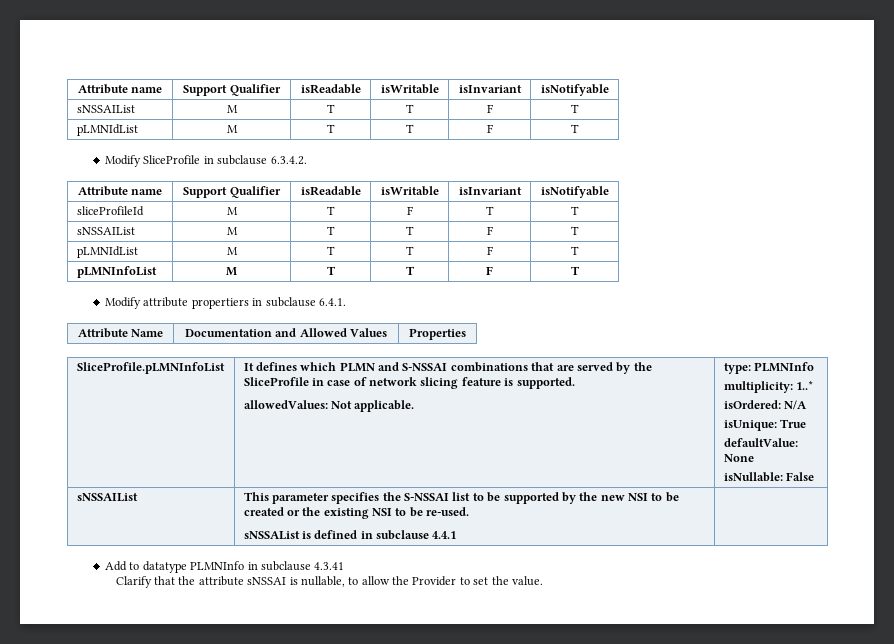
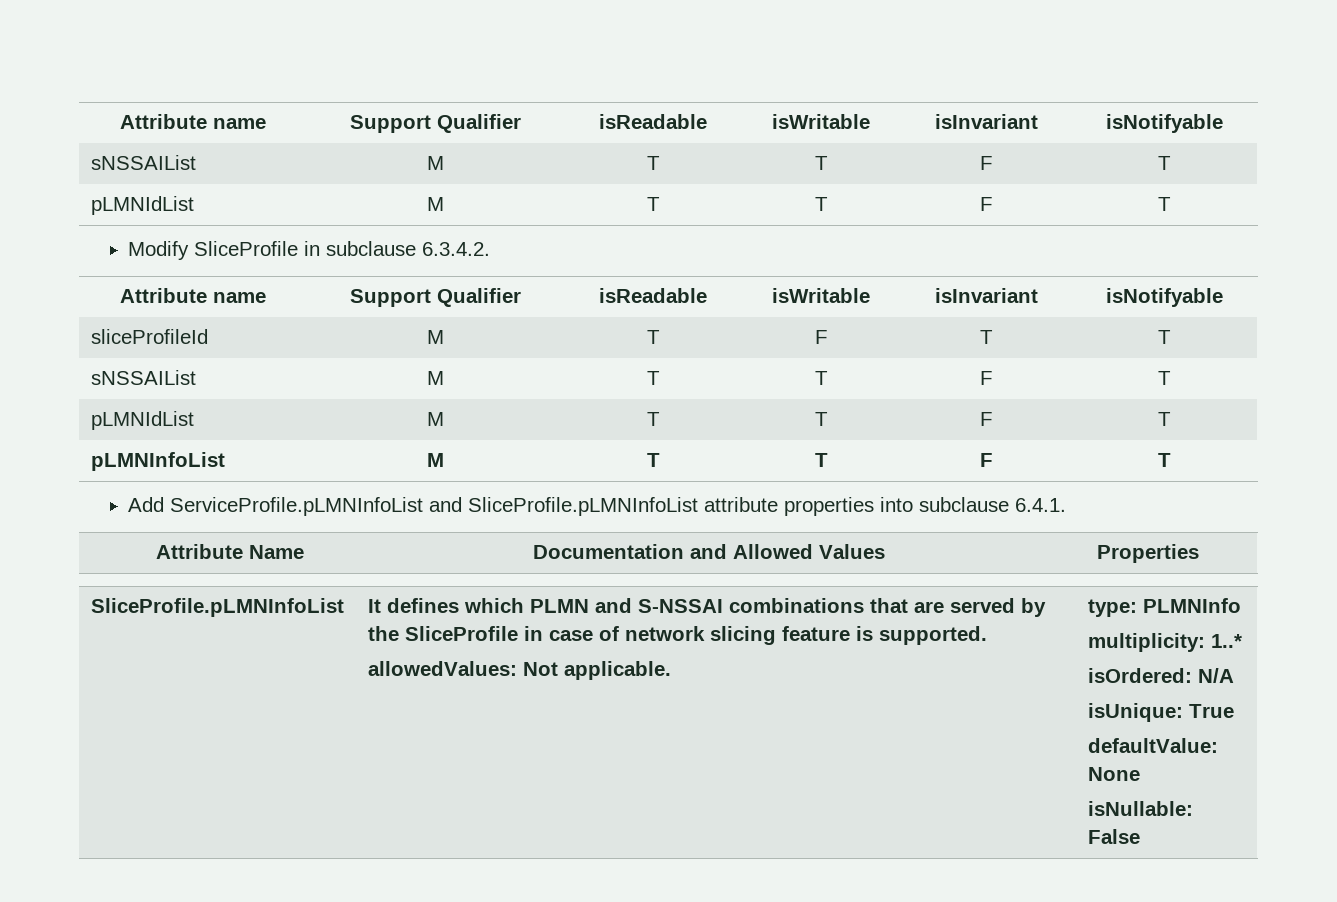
- Modify attribute propertiers in subclause 6.4.1.
+ Add ServiceProfile.pLMNInfoList and SliceProfile.pLMNInfoList attribute properties into subclause 6.4.1.
- sNSSAIList | This parameter specifies the S-NSSAI list to be supported by the new NSI to be created or the existing NSI to be re-used.
- sNSSAList is defined in subclause 4.4.1 |
- Add to datatype PLMNInfo in subclause 4.3.41
- Clarify that the attribute sNSSAI is nullable, to allow the Provider to set the value.

